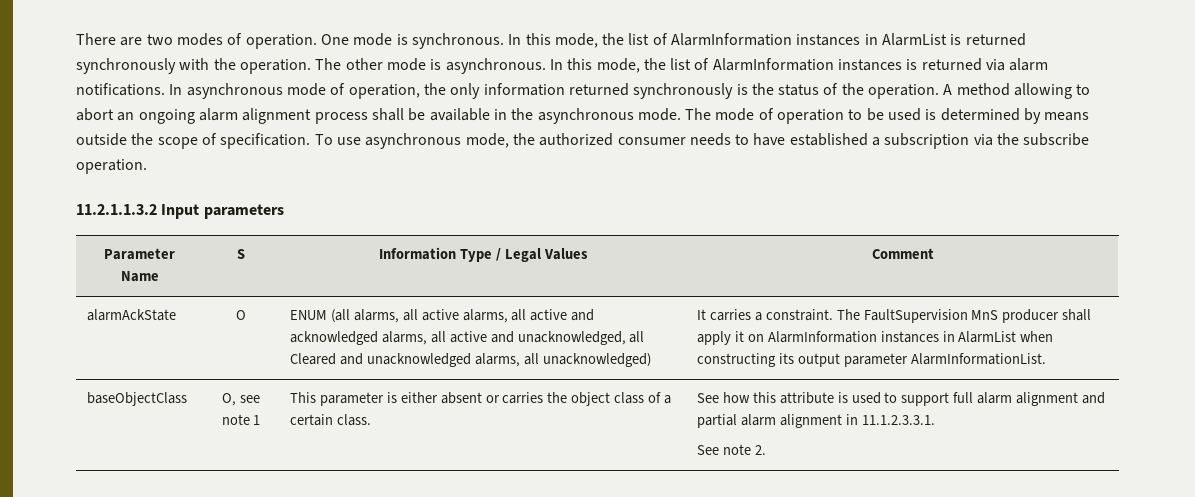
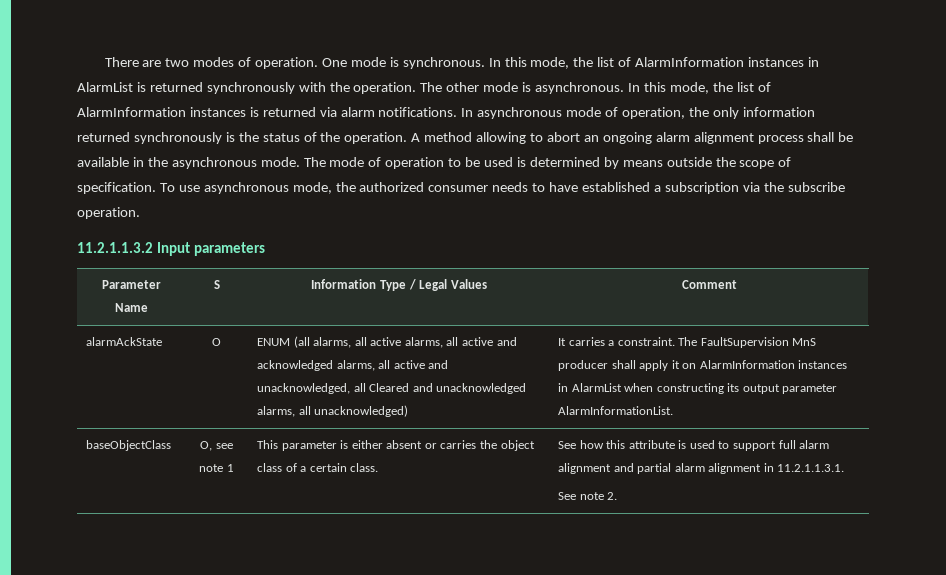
- baseObjectClass | O, see note 1 | This parameter is either absent or carries the object class of a certain class. | See how this attribute is used to support full alarm alignment and partial alarm alignment in 11.1.2.3.3.1.
+ baseObjectClass | O, see note 1 | This parameter is either absent or carries the object class of a certain class. | See how this attribute is used to support full alarm alignment and partial alarm alignment in 11.2.1.1.3.1.

